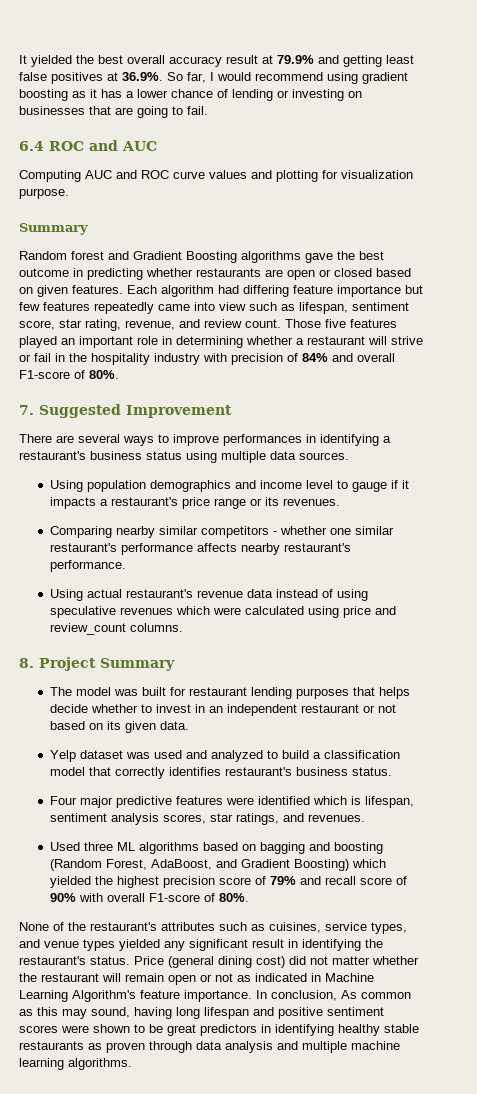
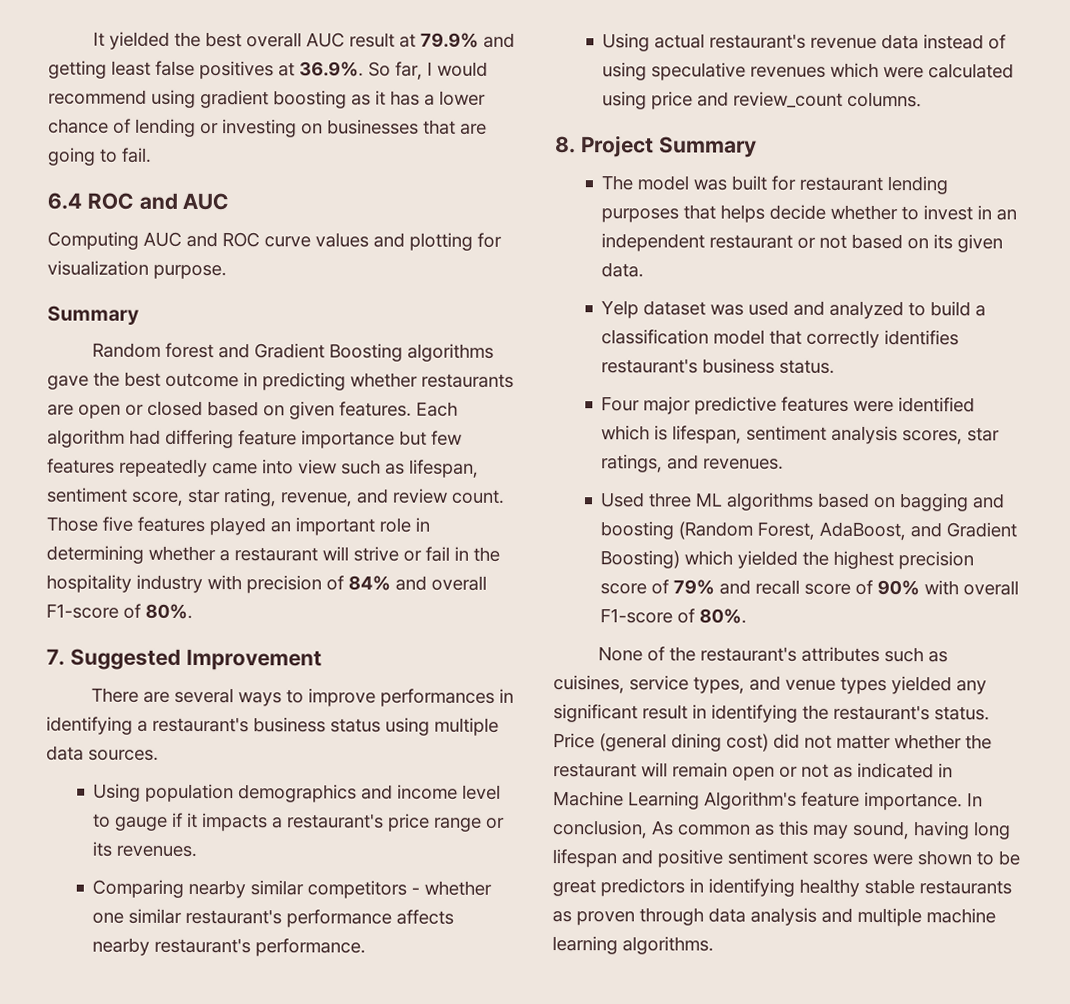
- It yielded the best overall accuracy result at 79.9% and getting least false positives at 36.9%. So far, I would recommend using gradient boosting as it has a lower chance of lending or investing on businesses that are going to fail.
+ It yielded the best overall AUC result at 79.9% and getting least false positives at 36.9%. So far, I would recommend using gradient boosting as it has a lower chance of lending or investing on businesses that are going to fail.

